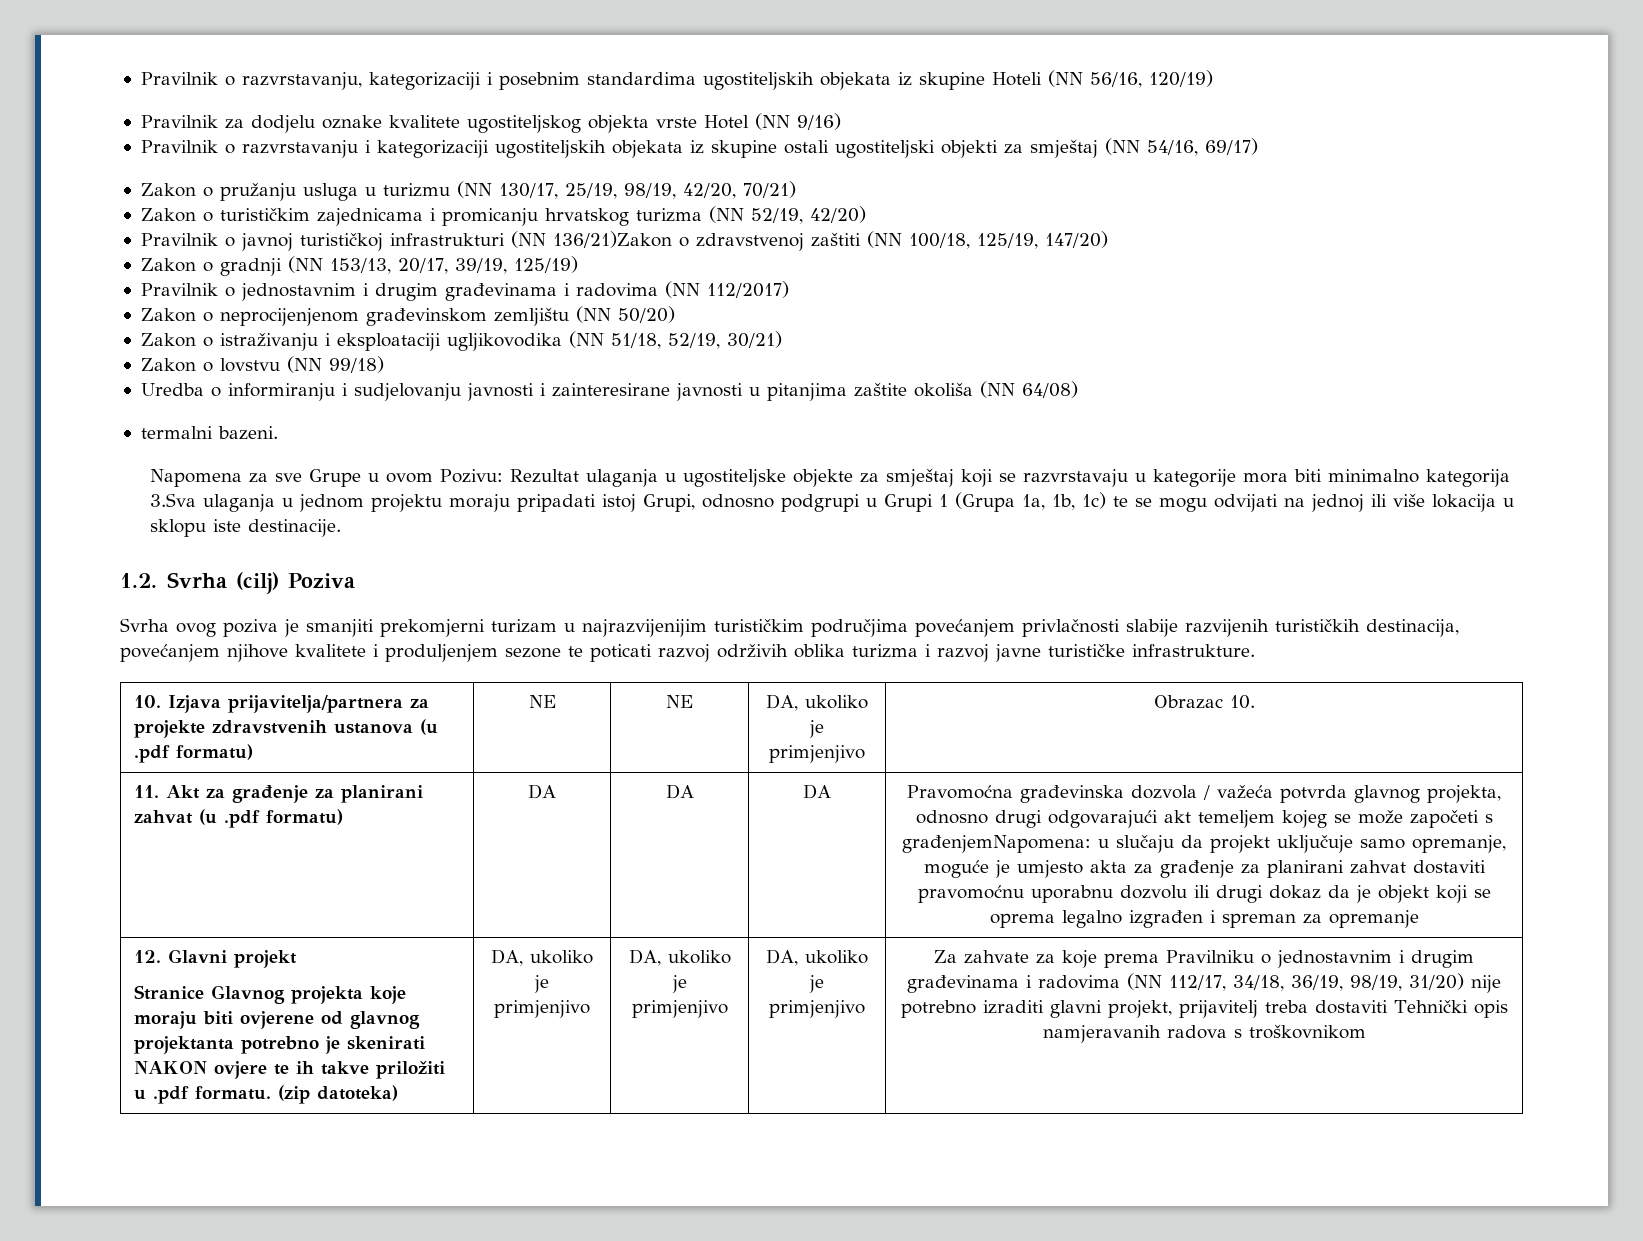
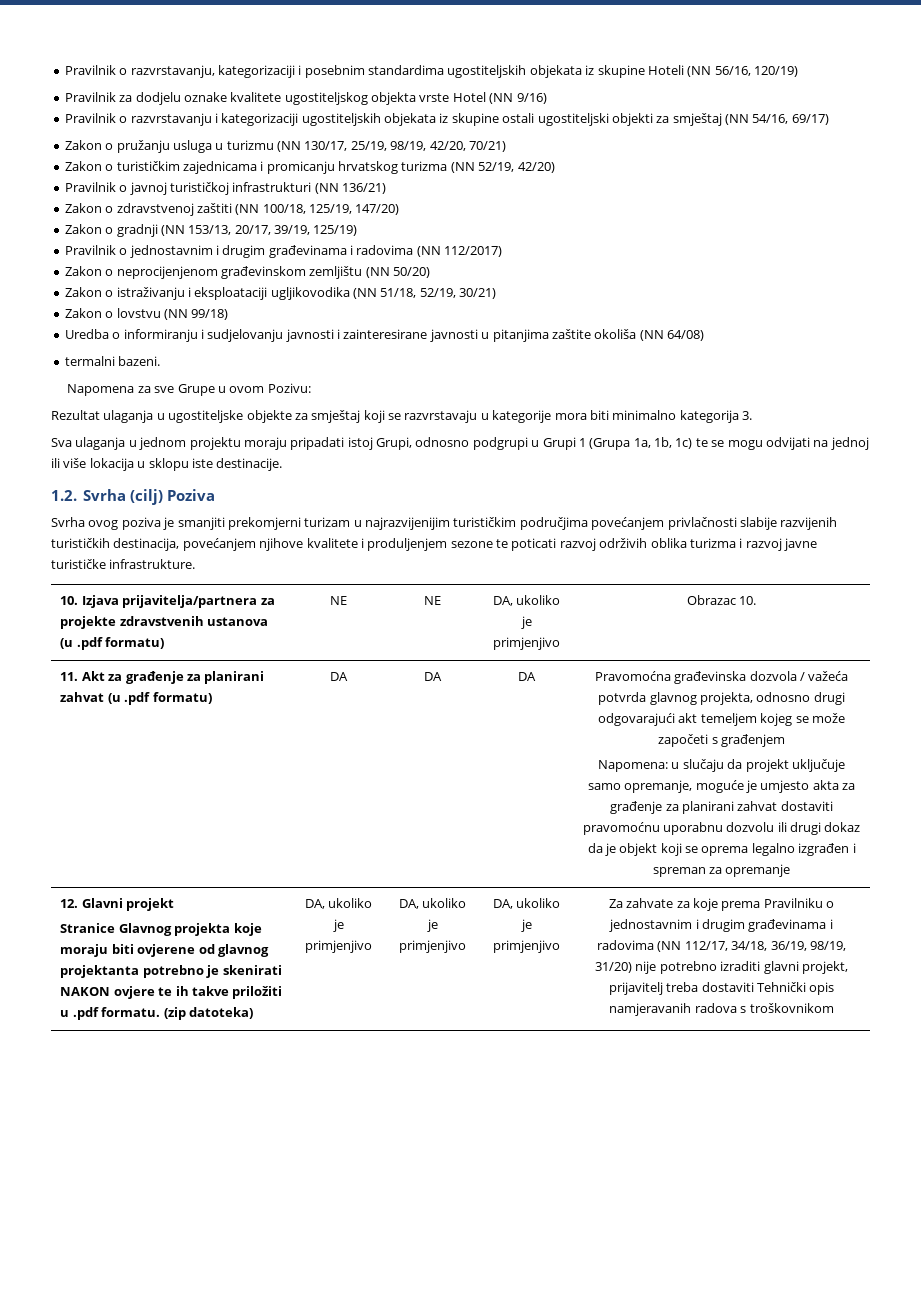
- Pravilnik o javnoj turističkoj infrastrukturi (NN 136/21)Zakon o zdravstvenoj zaštiti (NN 100/18, 125/19, 147/20)
+ Pravilnik o javnoj turističkoj infrastrukturi (NN 136/21)
+ Zakon o zdravstvenoj zaštiti (NN 100/18, 125/19, 147/20)
- Napomena za sve Grupe u ovom Pozivu: Rezultat ulaganja u ugostiteljske objekte za smještaj koji se razvrstavaju u kategorije mora biti minimalno kategorija 3.Sva ulaganja u jednom projektu moraju pripadati istoj Grupi, odnosno podgrupi u Grupi 1 (Grupa 1a, 1b, 1c) te se mogu odvijati na jednoj ili više lokacija u sklopu iste destinacije.
+ Napomena za sve Grupe u ovom Pozivu:
+ Rezultat ulaganja u ugostiteljske objekte za smještaj koji se razvrstavaju u kategorije mora biti minimalno kategorija 3.
+ Sva ulaganja u jednom projektu moraju pripadati istoj Grupi, odnosno podgrupi u Grupi 1 (Grupa 1a, 1b, 1c) te se mogu odvijati na jednoj ili više lokacija u sklopu iste destinacije.
- Pravomoćna građevinska dozvola / važeća potvrda glavnog projekta, odnosno drugi odgovarajući akt temeljem kojeg se može započeti s građenjemNapomena: u slučaju da projekt uključuje samo opremanje, moguće je umjesto akta za građenje za planirani zahvat dostaviti pravomoćnu uporabnu dozvolu ili drugi dokaz da je objekt koji se oprema legalno izgrađen i spreman za opremanje
+ Pravomoćna građevinska dozvola / važeća potvrda glavnog projekta, odnosno drugi odgovarajući akt temeljem kojeg se može započeti s građenjem
+ Napomena: u slučaju da projekt uključuje samo opremanje, moguće je umjesto akta za građenje za planirani zahvat dostaviti pravomoćnu uporabnu dozvolu ili drugi dokaz da je objekt koji se oprema legalno izgrađen i spreman za opremanje

